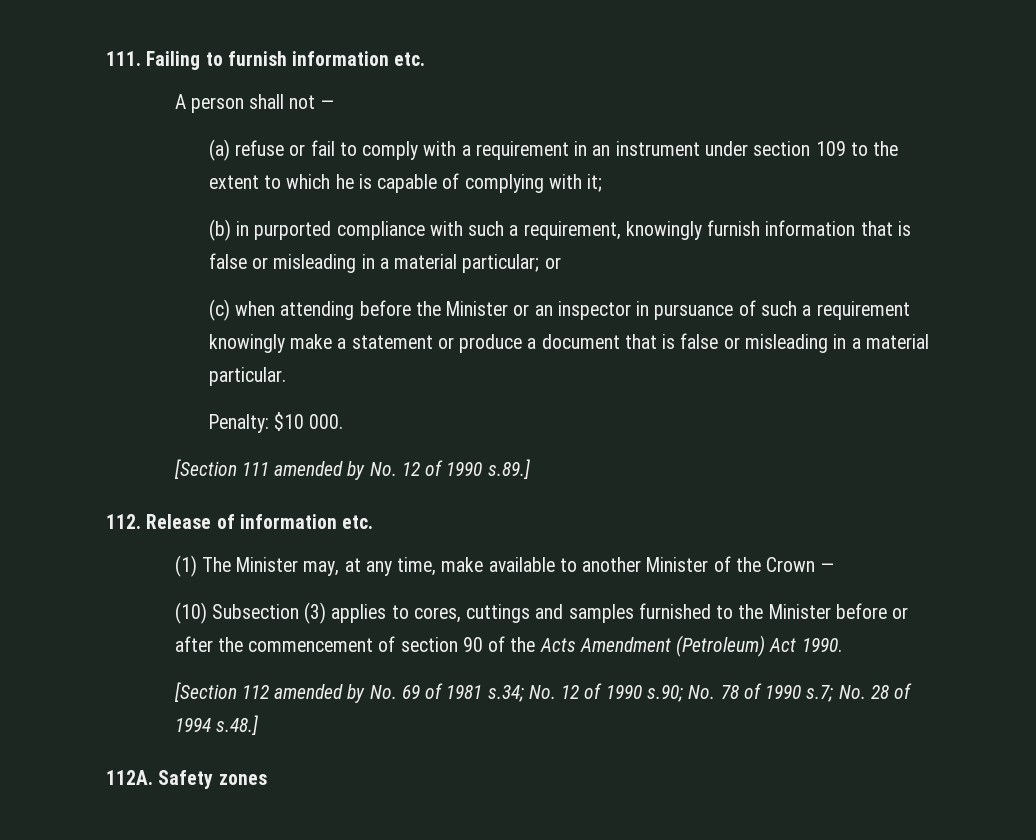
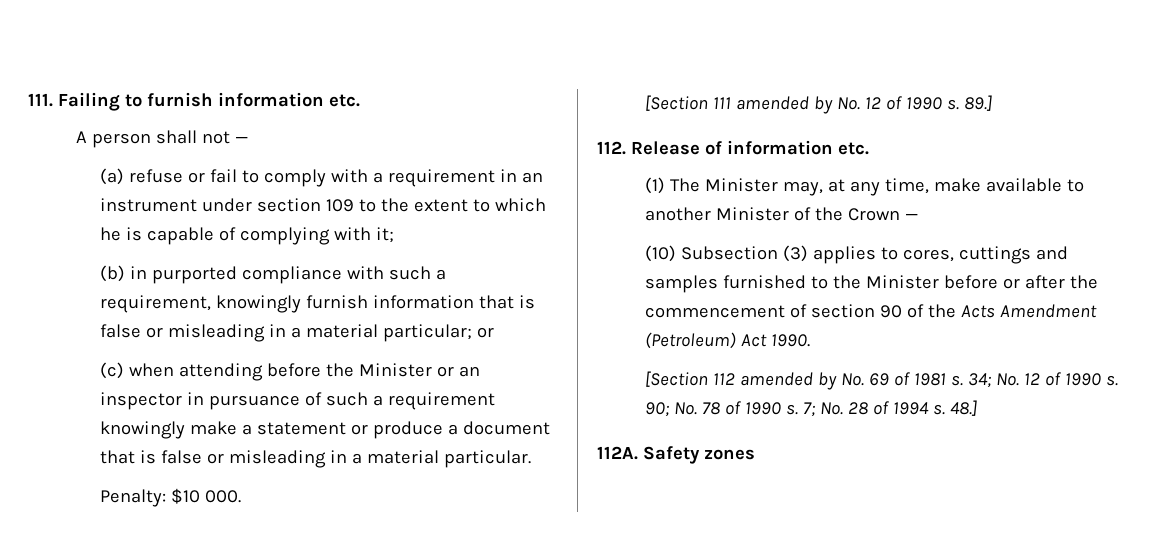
- [Section 111 amended by No. 12 of 1990 s.89.]
+ [Section 111 amended by No. 12 of 1990 s. 89.]
- [Section 112 amended by No. 69 of 1981 s.34; No. 12 of 1990 s.90; No. 78 of 1990 s.7; No. 28 of 1994 s.48.]
+ [Section 112 amended by No. 69 of 1981 s. 34; No. 12 of 1990 s. 90; No. 78 of 1990 s. 7; No. 28 of 1994 s. 48.]

